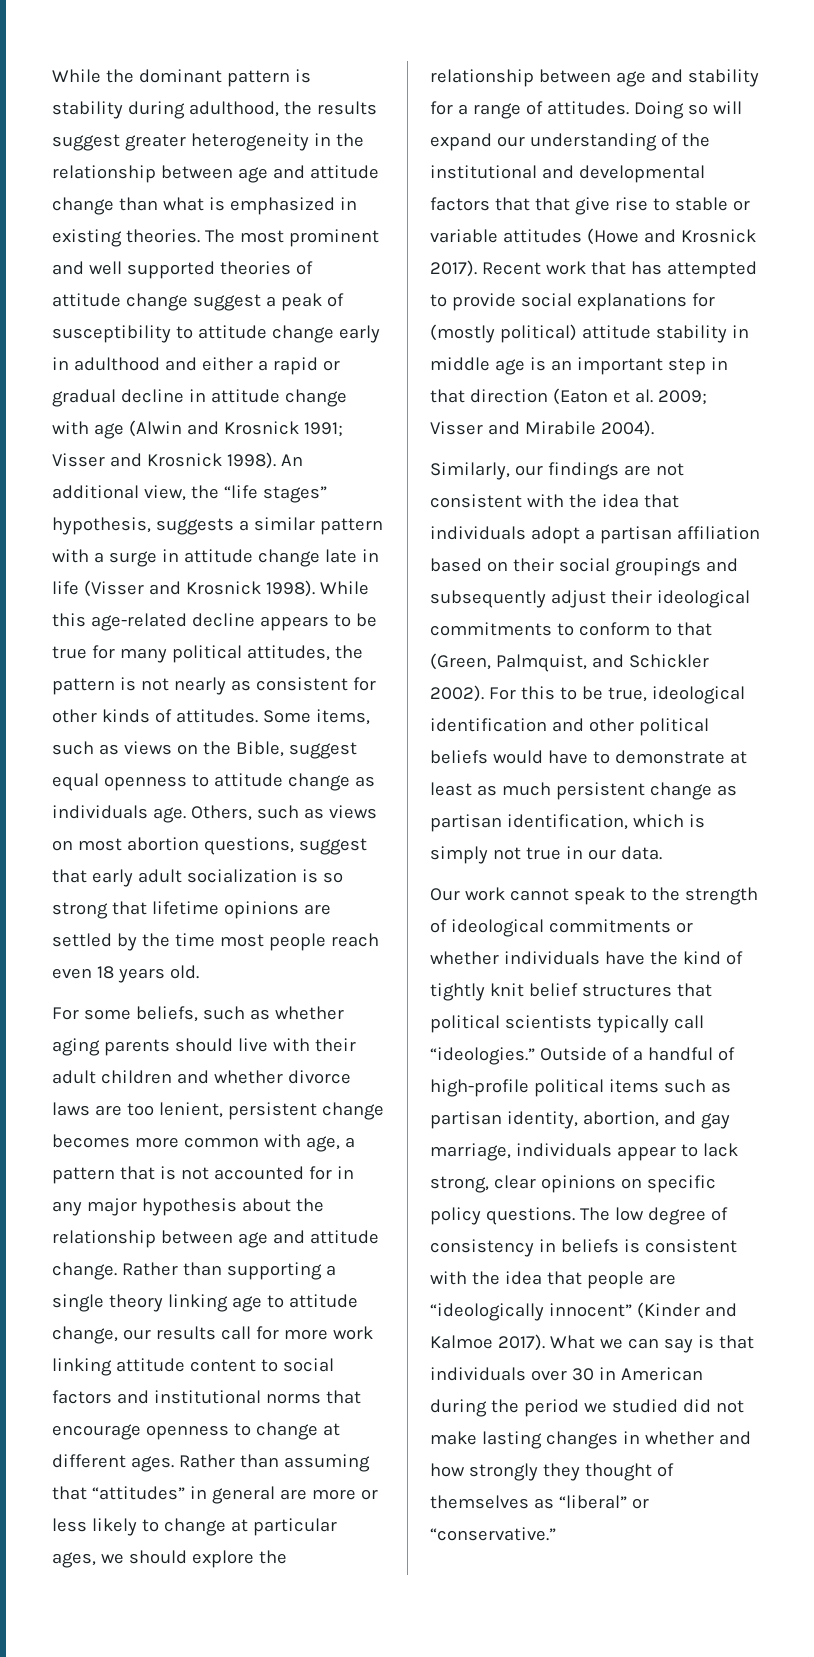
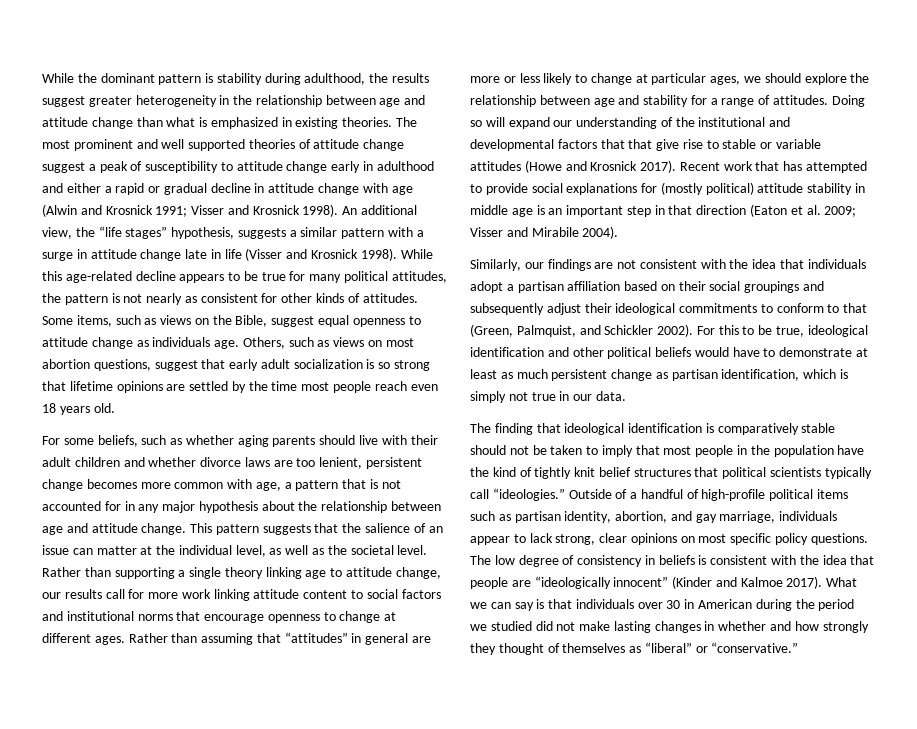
+ This pattern suggests that the salience of an issue can matter at the individual level, as well as the societal level.
- Our work cannot speak to the strength of ideological commitments or whether individuals have the kind of tightly knit belief structures that political scientists typically call “ideologies.”
+ The finding that ideological identification is comparatively stable should not be taken to imply that most people in the population have the kind of tightly knit belief structures that political scientists typically call “ideologies.”
- Outside of a handful of high-profile political items such as partisan identity, abortion, and gay marriage, individuals appear to lack strong, clear opinions on specific policy questions.
+ Outside of a handful of high-profile political items such as partisan identity, abortion, and gay marriage, individuals appear to lack strong, clear opinions on most specific policy questions.

